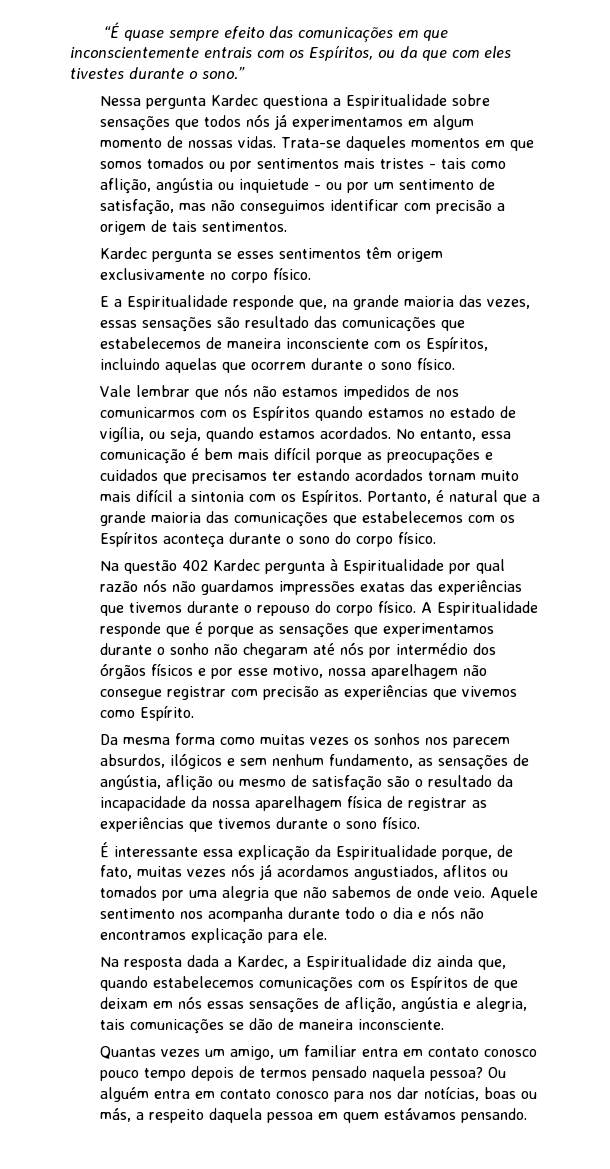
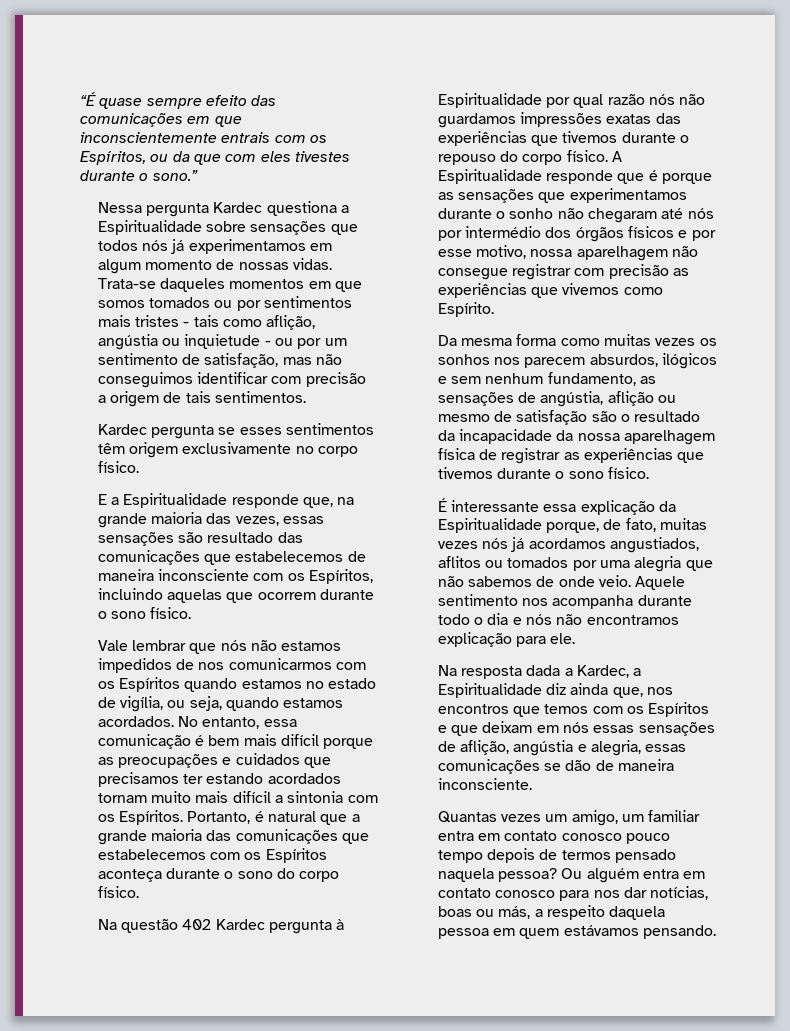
- Na resposta dada a Kardec, a Espiritualidade diz ainda que, quando estabelecemos comunicações com os Espíritos de que deixam em nós essas sensações de aflição, angústia e alegria, tais comunicações se dão de maneira inconsciente.
+ Na resposta dada a Kardec, a Espiritualidade diz ainda que, nos encontros que temos com os Espíritos e que deixam em nós essas sensações de aflição, angústia e alegria, essas comunicações se dão de maneira inconsciente.

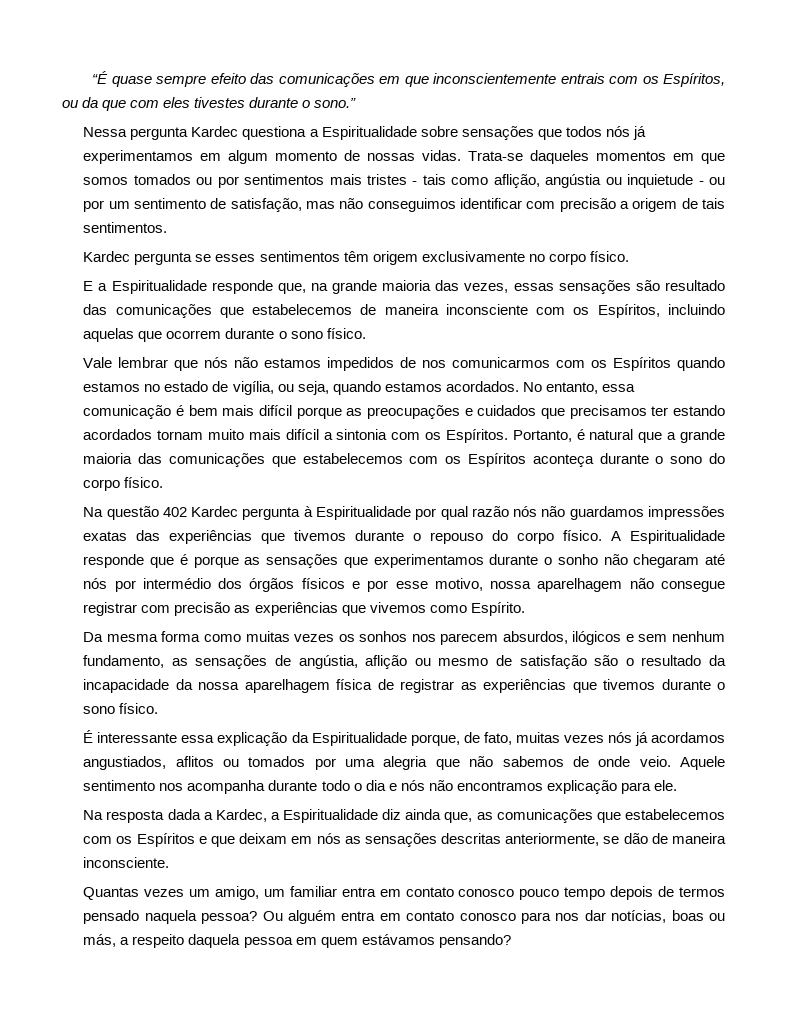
- Na resposta dada a Kardec, a Espiritualidade diz ainda que, nos encontros que temos com os Espíritos e que deixam em nós essas sensações de aflição, angústia e alegria, essas comunicações se dão de maneira inconsciente.
+ Na resposta dada a Kardec, a Espiritualidade diz ainda que, as comunicações que estabelecemos com os Espíritos e que deixam em nós as sensações descritas anteriormente, se dão de maneira inconsciente.
- Ou alguém entra em contato conosco para nos dar notícias, boas ou más, a respeito daquela pessoa em quem estávamos pensando.
+ Ou alguém entra em contato conosco para nos dar notícias, boas ou más, a respeito daquela pessoa em quem estávamos pensando?

